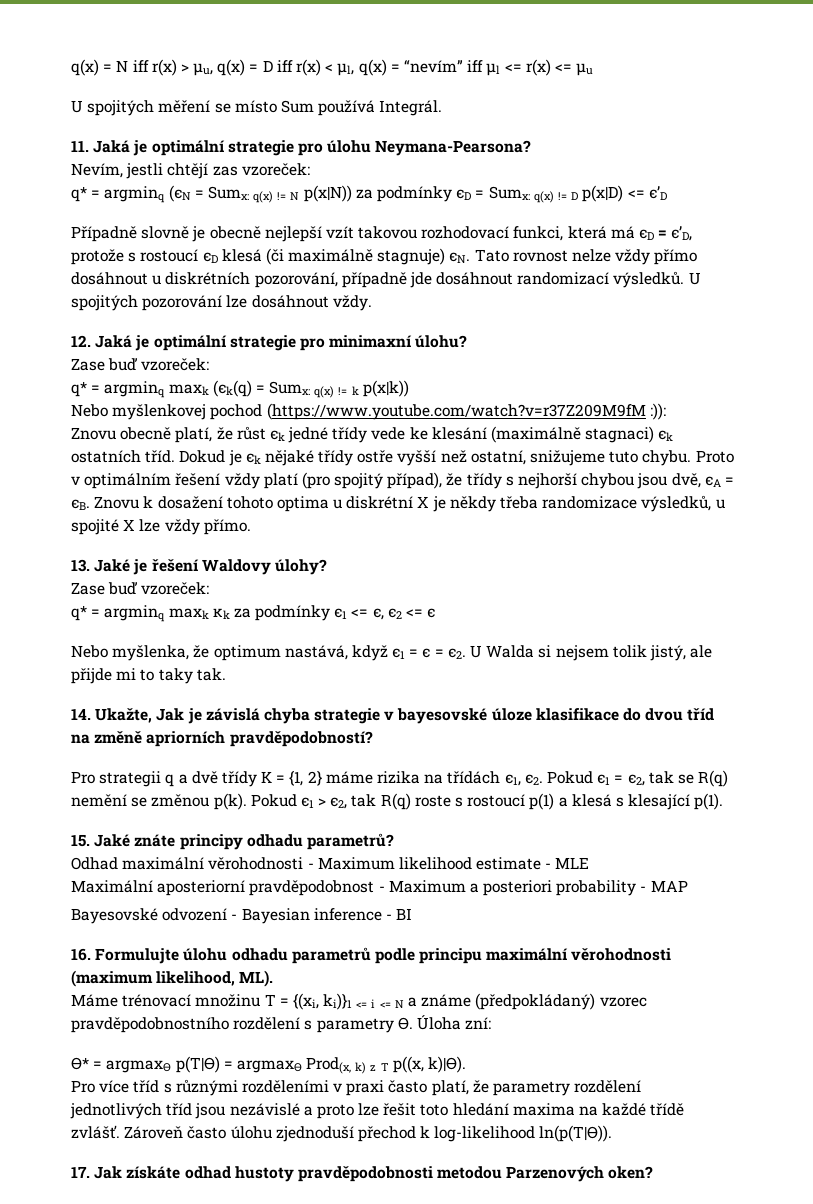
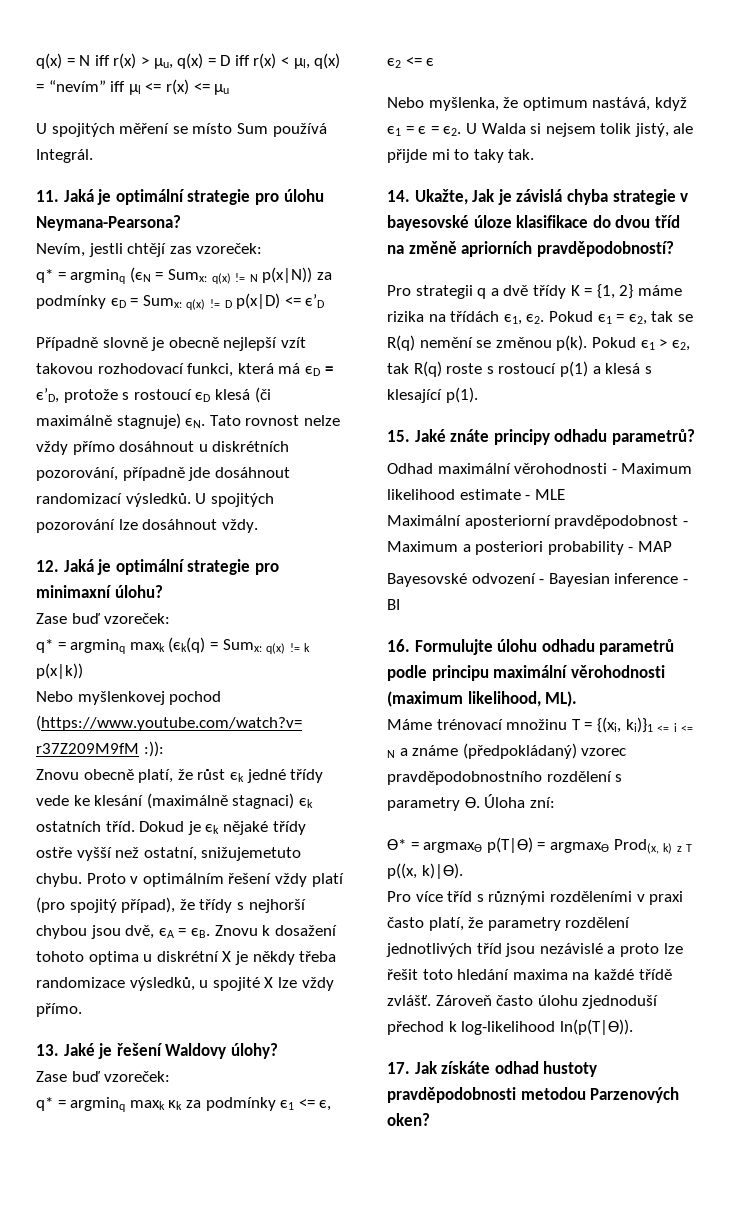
- Dokud je єk nějaké třídy ostře vyšší než ostatní, snižujeme tuto chybu.
+ Dokud je єk nějaké třídy ostře vyšší než ostatní, snižujemetuto chybu.

